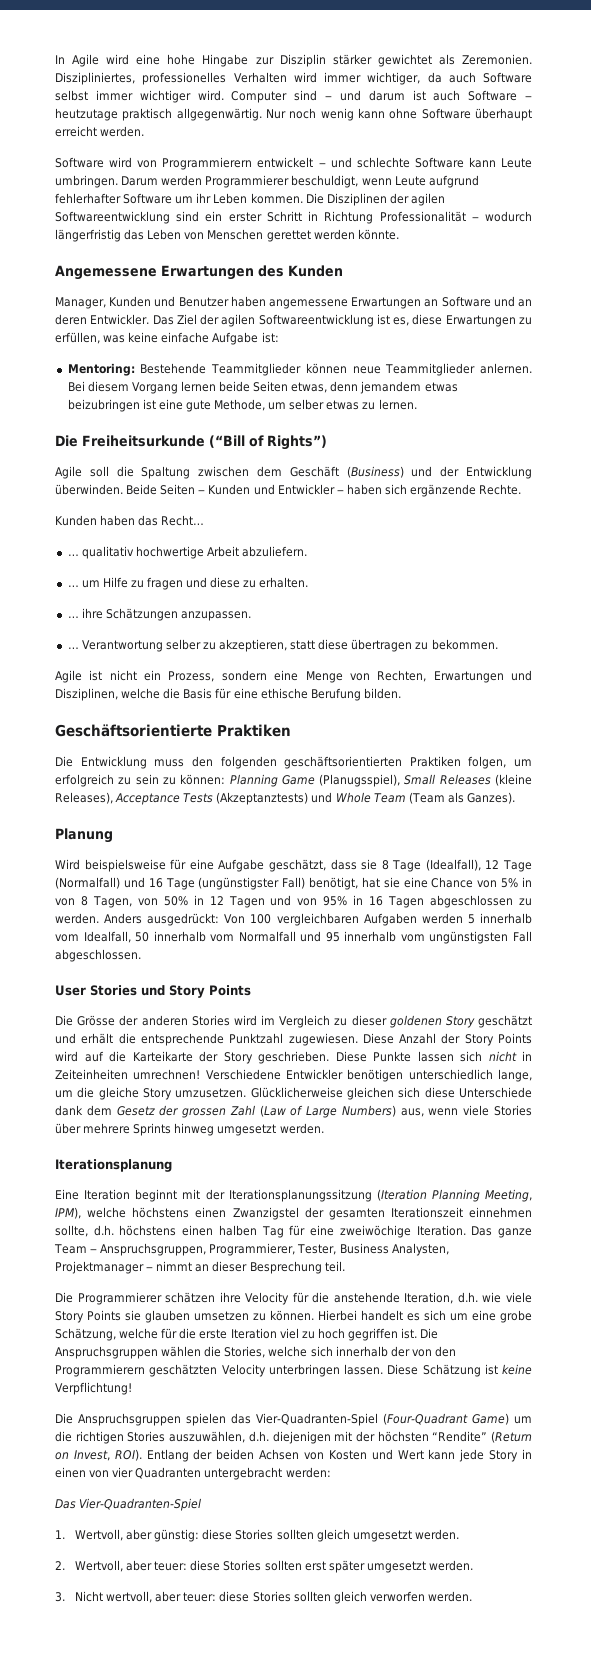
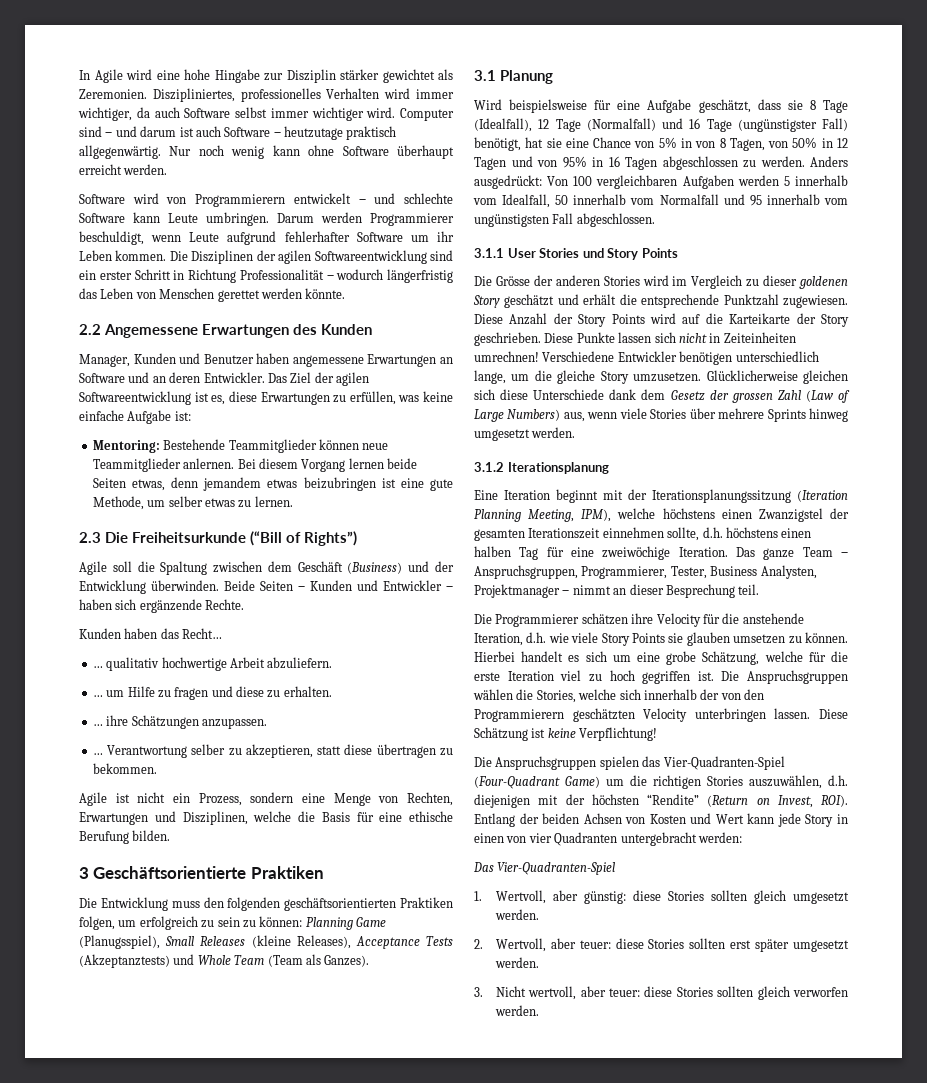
- Angemessene Erwartungen des Kunden
+ 2.2 Angemessene Erwartungen des Kunden
- Die Freiheitsurkunde (“Bill of Rights”)
+ 2.3 Die Freiheitsurkunde (“Bill of Rights”)
- Geschäftsorientierte Praktiken
+ 3 Geschäftsorientierte Praktiken
- Planung
+ 3.1 Planung
- User Stories und Story Points
+ 3.1.1 User Stories und Story Points
- Iterationsplanung
+ 3.1.2 Iterationsplanung

